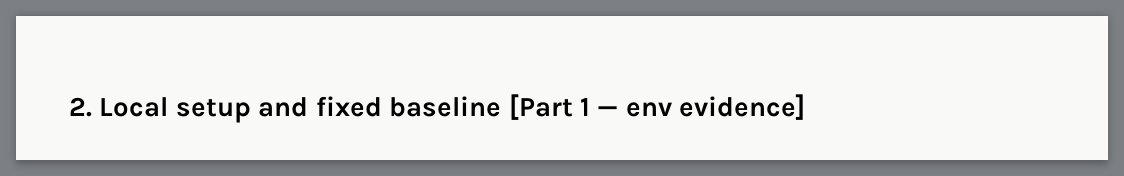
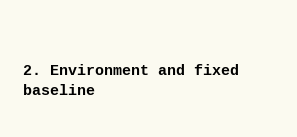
- 2. Local setup and fixed baseline [Part 1 — env evidence]
+ 2. Environment and fixed baseline

